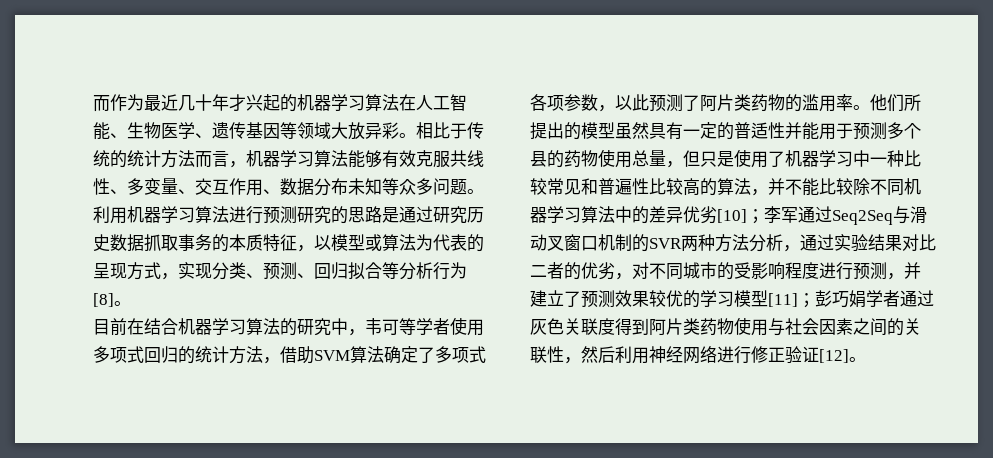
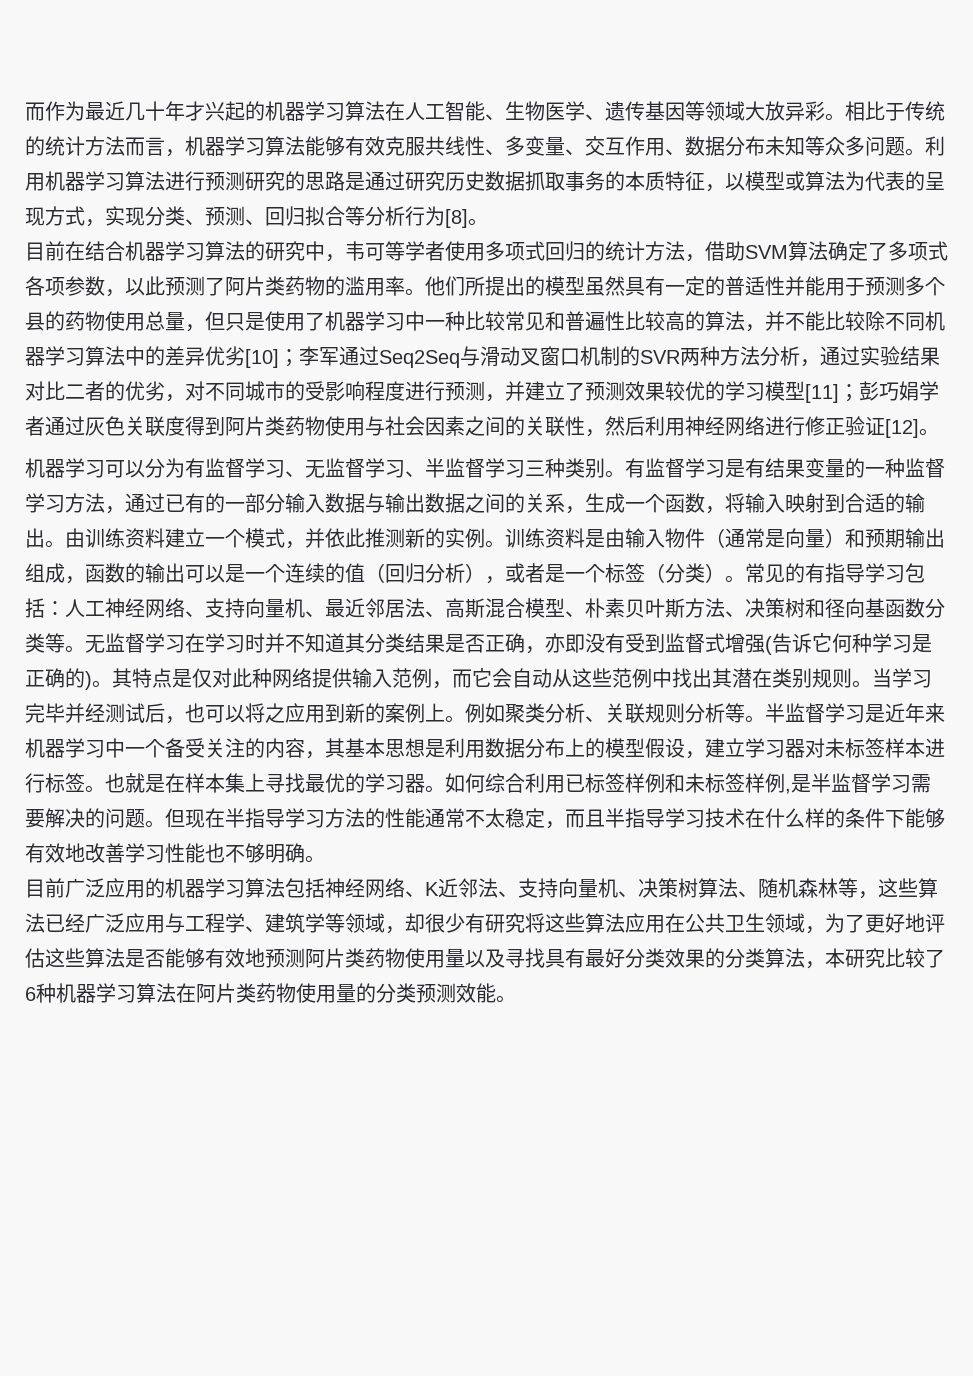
+ 机器学习可以分为有监督学习、无监督学习、半监督学习三种类别。有监督学习是有结果变量的一种监督学习方法，通过已有的一部分输入数据与输出数据之间的关系，生成一个函数，将输入映射到合适的输出。由训练资料建立一个模式，并依此推测新的实例。训练资料是由输入物件（通常是向量）和预期输出组成，函数的输出可以是一个连续的值（回归分析），或者是一个标签（分类）。常见的有指导学习包括：人工神经网络、支持向量机、最近邻居法、高斯混合模型、朴素贝叶斯方法、决策树和径向基函数分类等。无监督学习在学习时并不知道其分类结果是否正确，亦即没有受到监督式增强(告诉它何种学习是正确的)。其特点是仅对此种网络提供输入范例，而它会自动从这些范例中找出其潜在类别规则。当学习完毕并经测试后，也可以将之应用到新的案例上。例如聚类分析、关联规则分析等。半监督学习是近年来机器学习中一个备受关注的内容，其基本思想是利用数据分布上的模型假设，建立学习器对未标签样本进行标签。也就是在样本集上寻找最优的学习器。如何综合利用已标签样例和未标签样例,是半监督学习需要解决的问题。但现在半指导学习方法的性能通常不太稳定，而且半指导学习技术在什么样的条件下能够有效地改善学习性能也不够明确。
+ 目前广泛应用的机器学习算法包括神经网络、K近邻法、支持向量机、决策树算法、随机森林等，这些算法已经广泛应用与工程学、建筑学等领域，却很少有研究将这些算法应用在公共卫生领域，为了更好地评估这些算法是否能够有效地预测阿片类药物使用量以及寻找具有最好分类效果的分类算法，本研究比较了6种机器学习算法在阿片类药物使用量的分类预测效能。

